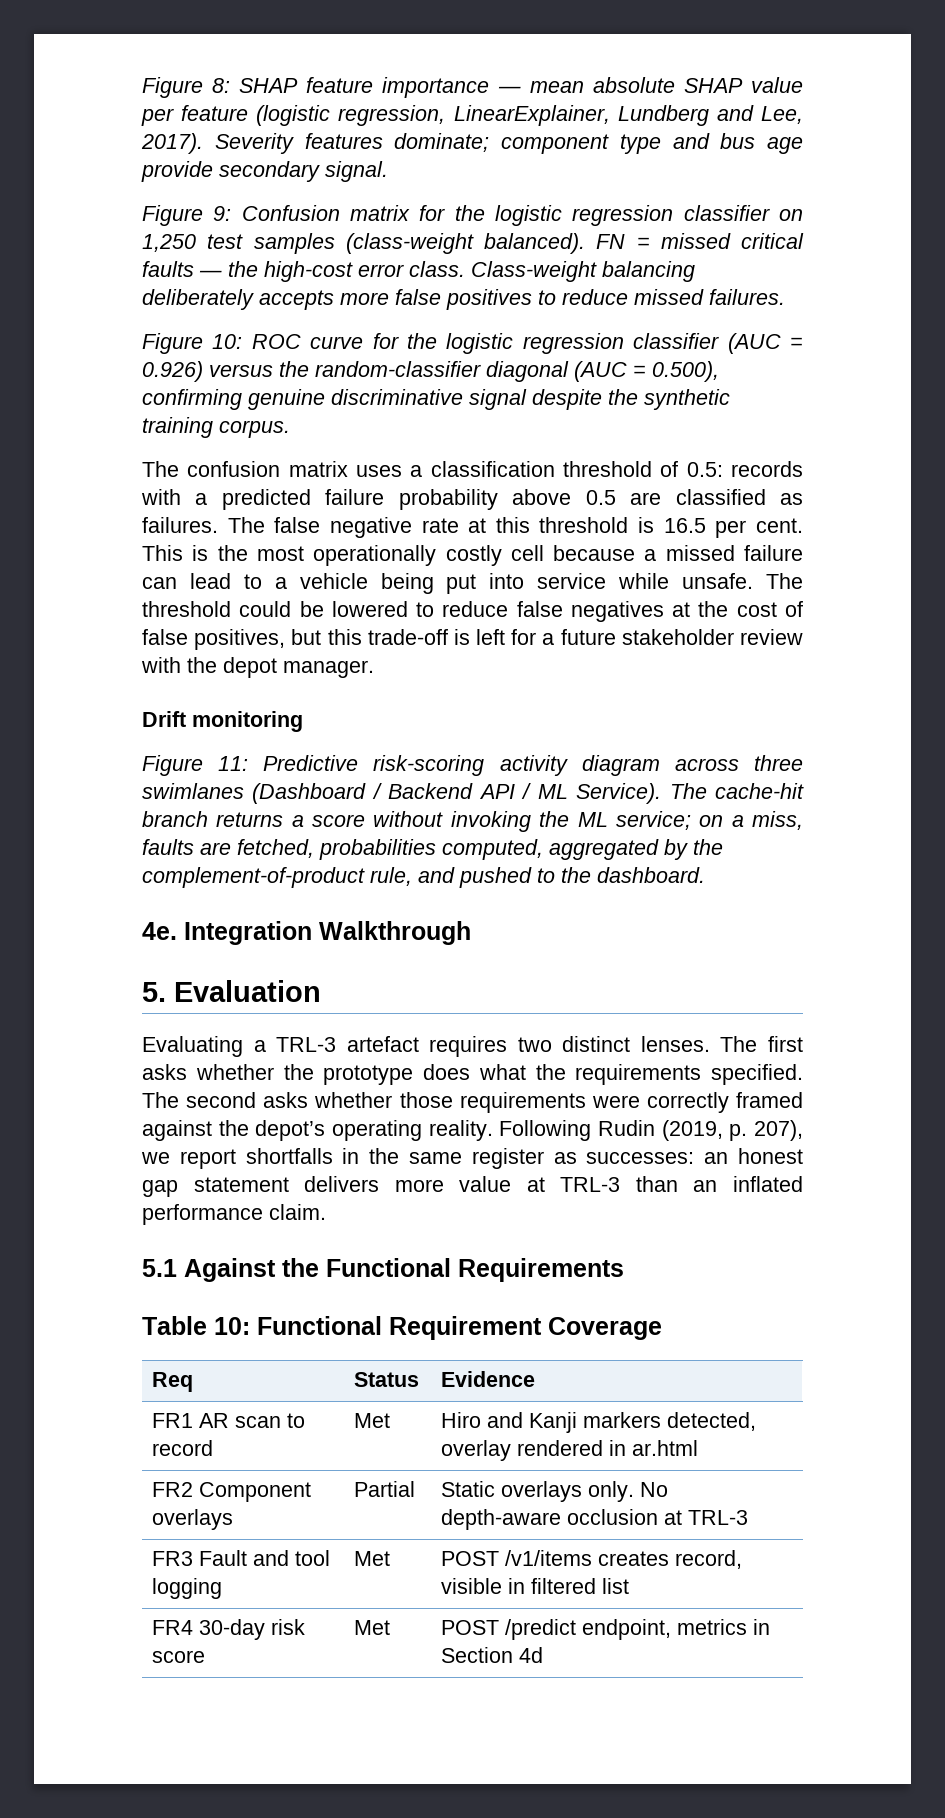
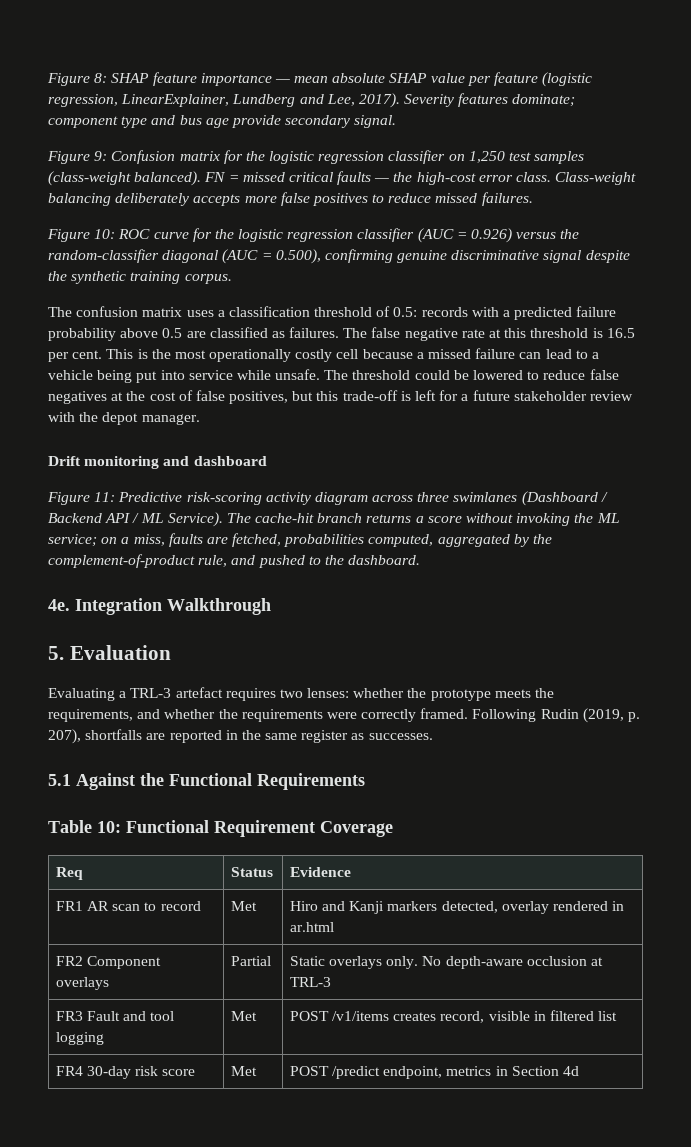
- Drift monitoring
+ Drift monitoring and dashboard
- Evaluating a TRL-3 artefact requires two distinct lenses. The first asks whether the prototype does what the requirements specified. The second asks whether those requirements were correctly framed against the depot’s operating reality.
+ Evaluating a TRL-3 artefact requires two lenses: whether the prototype meets the requirements, and whether the requirements were correctly framed.
- Following Rudin (2019, p. 207), we report shortfalls in the same register as successes: an honest gap statement delivers more value at TRL-3 than an inflated performance claim.
+ Following Rudin (2019, p. 207), shortfalls are reported in the same register as successes.

